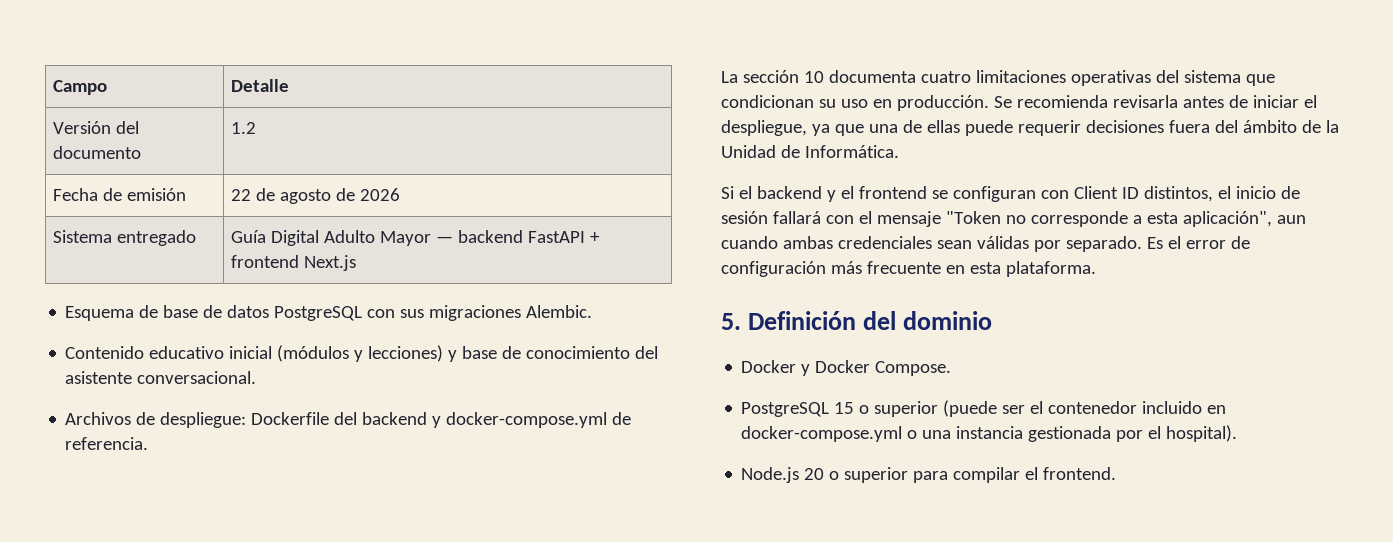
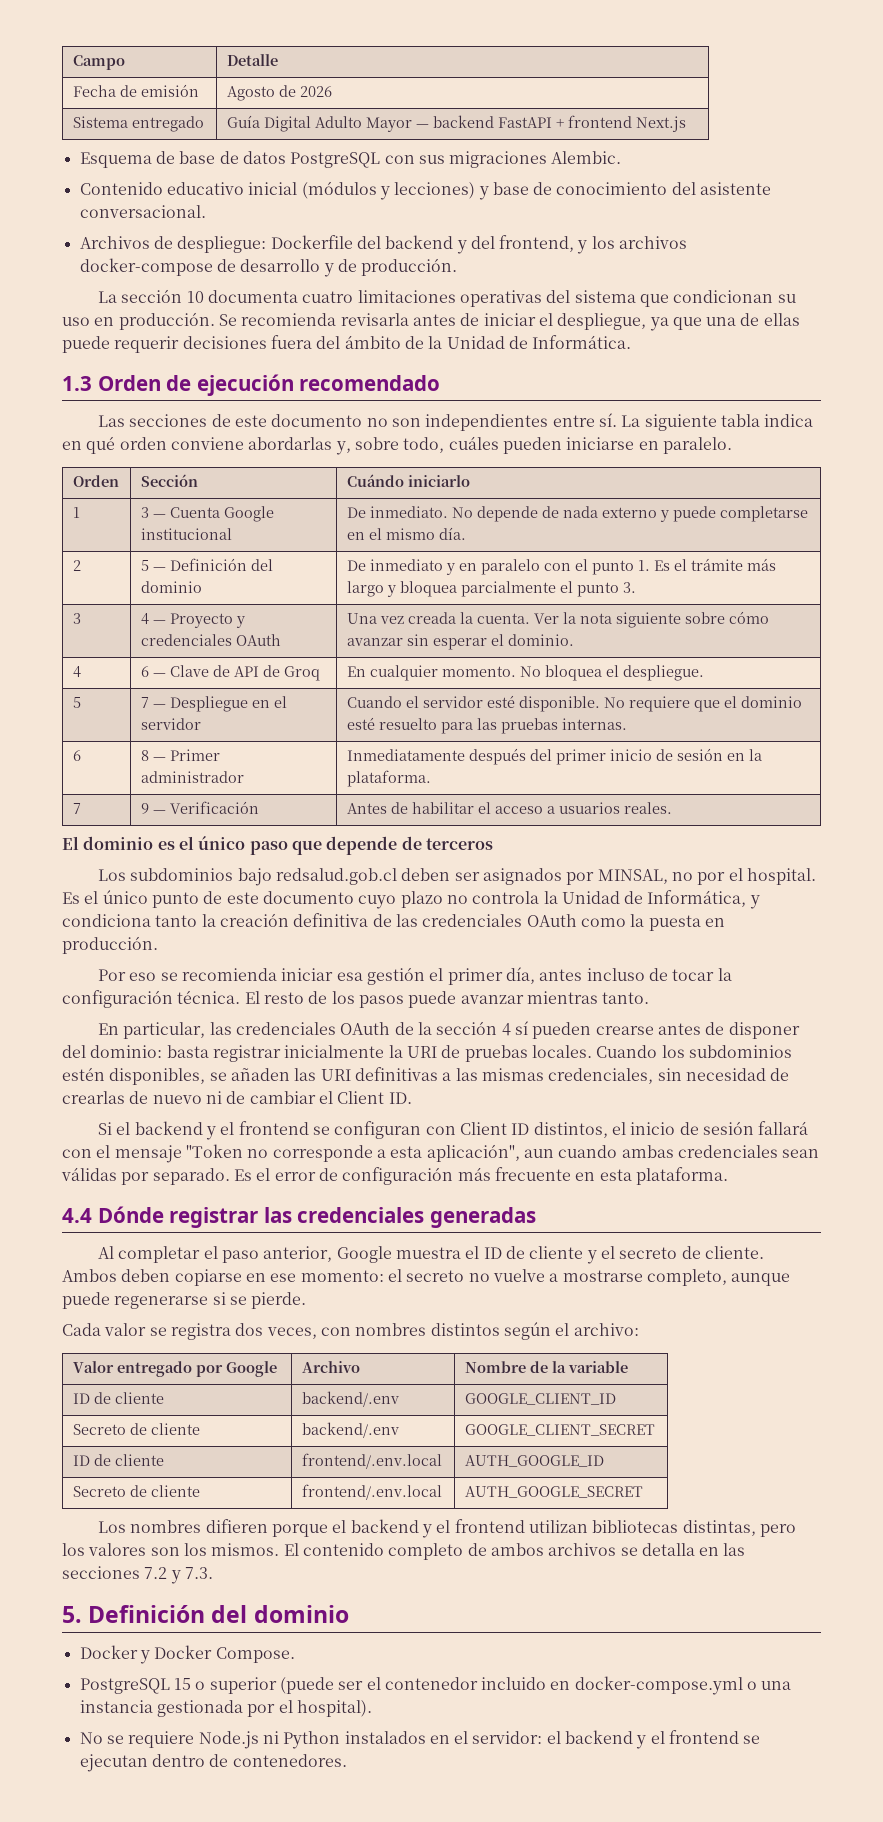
- Versión del documento | 1.2
- Fecha de emisión | 22 de agosto de 2026
+ Fecha de emisión | Agosto de 2026
- Archivos de despliegue: Dockerfile del backend y docker-compose.yml de referencia.
+ Archivos de despliegue: Dockerfile del backend y del frontend, y los archivos docker-compose de desarrollo y de producción.
+ 1.3 Orden de ejecución recomendado
+ Las secciones de este documento no son independientes entre sí. La siguiente tabla indica en qué orden conviene abordarlas y, sobre todo, cuáles pueden iniciarse en paralelo.
+ Orden | Sección | Cuándo iniciarlo
+ 1 | 3 — Cuenta Google institucional | De inmediato. No depende de nada externo y puede completarse en el mismo día.
+ 2 | 5 — Definición del dominio | De inmediato y en paralelo con el punto 1. Es el trámite más largo y bloquea parcialmente el punto 3.
+ 3 | 4 — Proyecto y credenciales OAuth | Una vez creada la cuenta. Ver la nota siguiente sobre cómo avanzar sin esperar el dominio.
+ 4 | 6 — Clave de API de Groq | En cualquier momento. No bloquea el despliegue.
+ 5 | 7 — Despliegue en el servidor | Cuando el servidor esté disponible. No requiere que el dominio esté resuelto para las pruebas internas.
+ 6 | 8 — Primer administrador | Inmediatamente después del primer inicio de sesión en la plataforma.
+ 7 | 9 — Verificación | Antes de habilitar el acceso a usuarios reales.
+ El dominio es el único paso que depende de terceros
+ Los subdominios bajo redsalud.gob.cl deben ser asignados por MINSAL, no por el hospital. Es el único punto de este documento cuyo plazo no controla la Unidad de Informática, y condiciona tanto la creación definitiva de las credenciales OAuth como la puesta en producción.
+ Por eso se recomienda iniciar esa gestión el primer día, antes incluso de tocar la configuración técnica. El resto de los pasos puede avanzar mientras tanto.
+ En particular, las credenciales OAuth de la sección 4 sí pueden crearse antes de disponer del dominio: basta registrar inicialmente la URI de pruebas locales. Cuando los subdominios estén disponibles, se añaden las URI definitivas a las mismas credenciales, sin necesidad de crearlas de nuevo ni de cambiar el Client ID.
+ 4.4 Dónde registrar las credenciales generadas
+ Al completar el paso anterior, Google muestra el ID de cliente y el secreto de cliente. Ambos deben copiarse en ese momento: el secreto no vuelve a mostrarse completo, aunque puede regenerarse si se pierde.
+ Cada valor se registra dos veces, con nombres distintos según el archivo:
+ Valor entregado por Google | Archivo | Nombre de la variable
+ ID de cliente | backend/.env | GOOGLE_CLIENT_ID
+ Secreto de cliente | backend/.env | GOOGLE_CLIENT_SECRET
+ ID de cliente | frontend/.env.local | AUTH_GOOGLE_ID
+ Secreto de cliente | frontend/.env.local | AUTH_GOOGLE_SECRET
+ Los nombres difieren porque el backend y el frontend utilizan bibliotecas distintas, pero los valores son los mismos. El contenido completo de ambos archivos se detalla en las secciones 7.2 y 7.3.
- Node.js 20 o superior para compilar el frontend.
+ No se requiere Node.js ni Python instalados en el servidor: el backend y el frontend se ejecutan dentro de contenedores.

